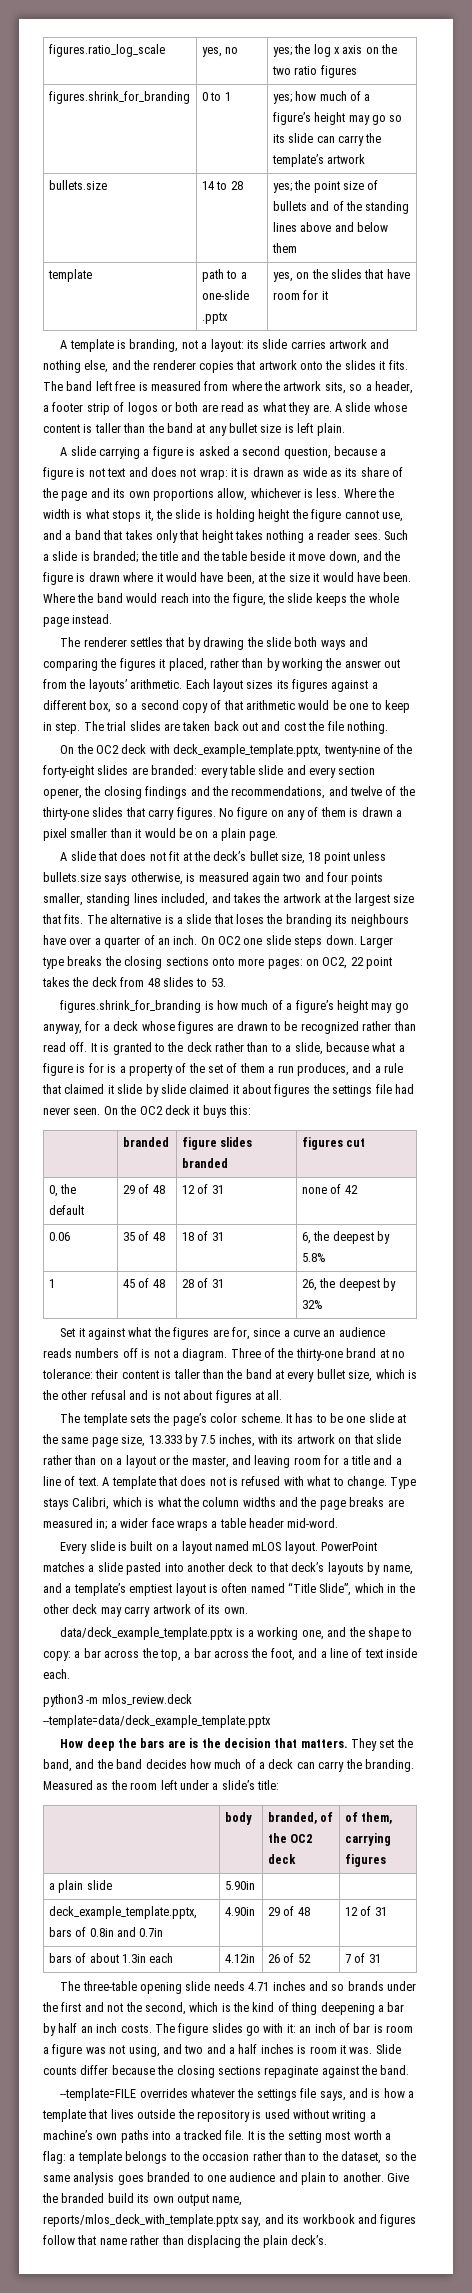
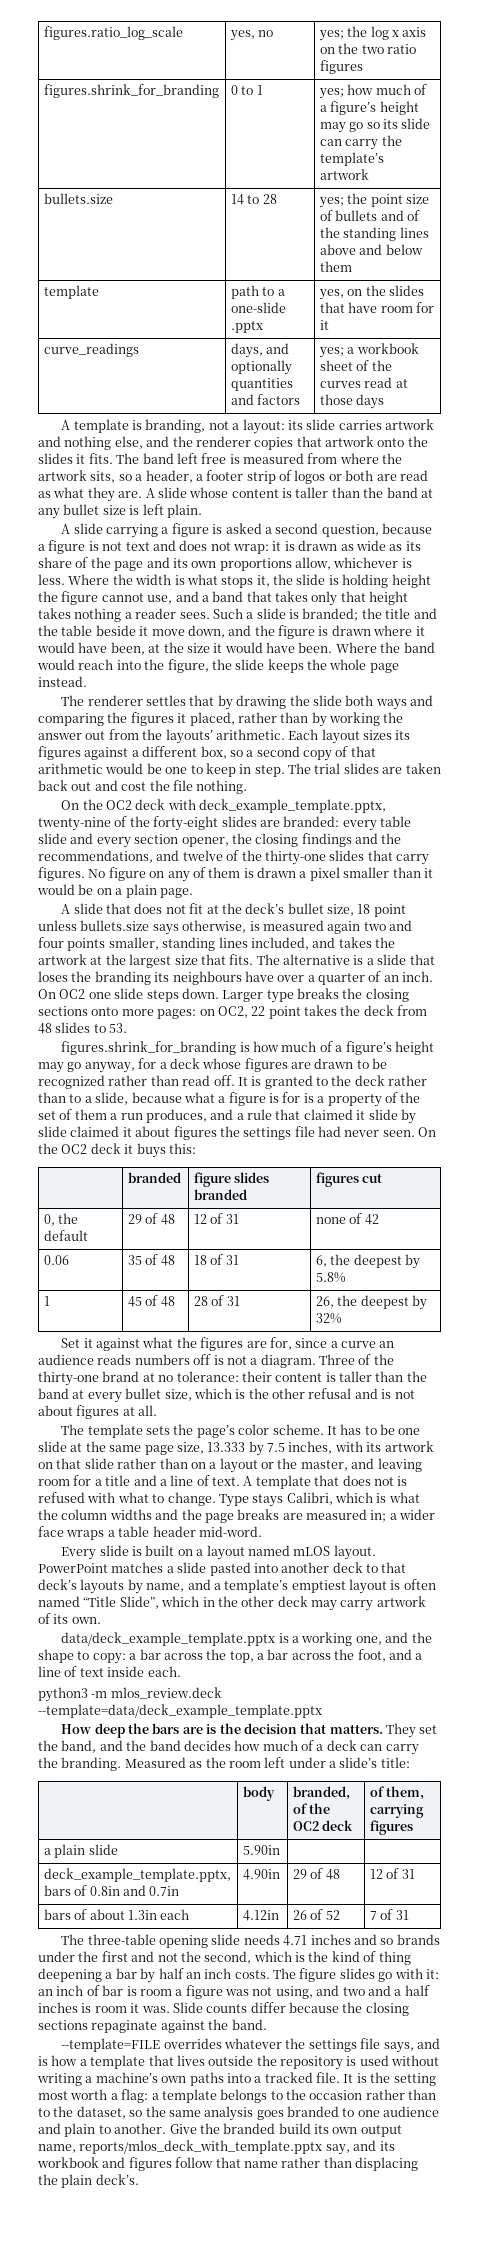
+ curve_readings | days, and optionally quantities and factors | yes; a workbook sheet of the curves read at those days

